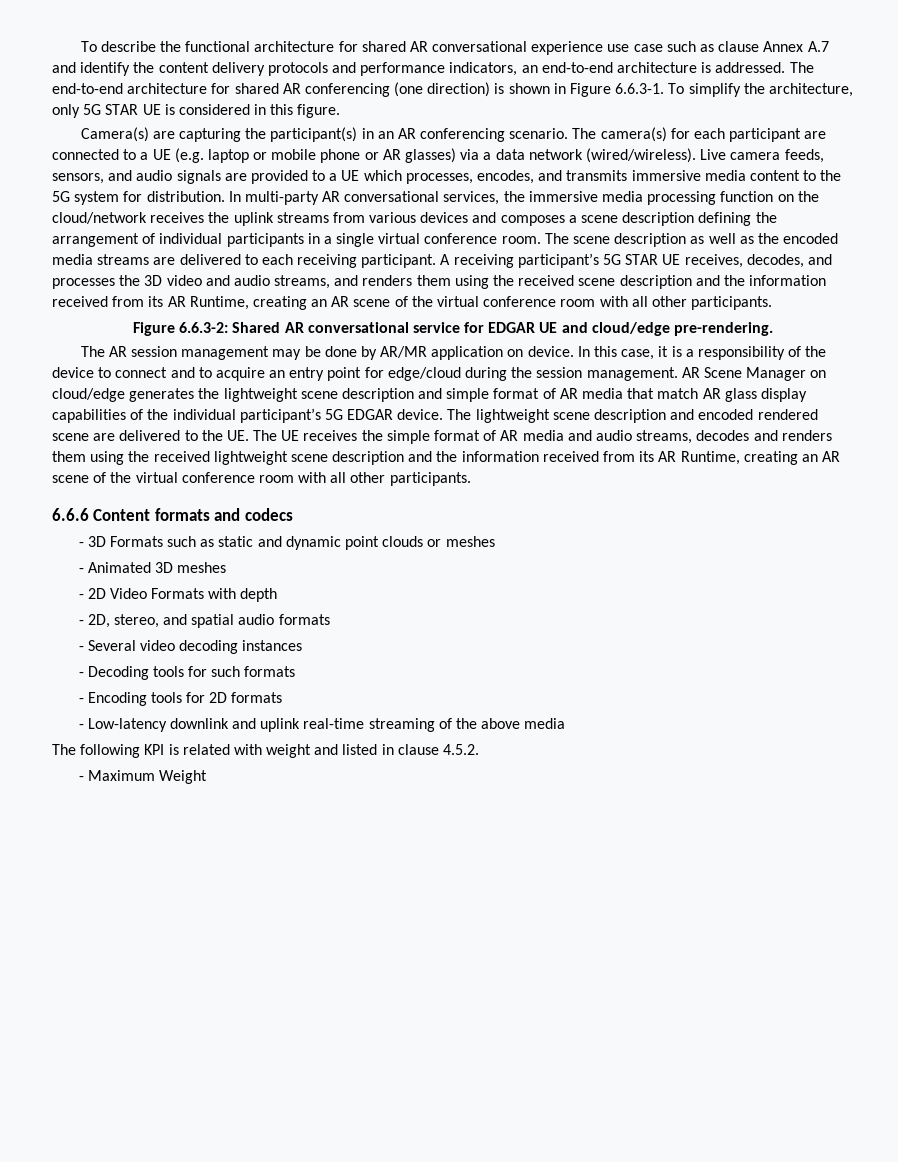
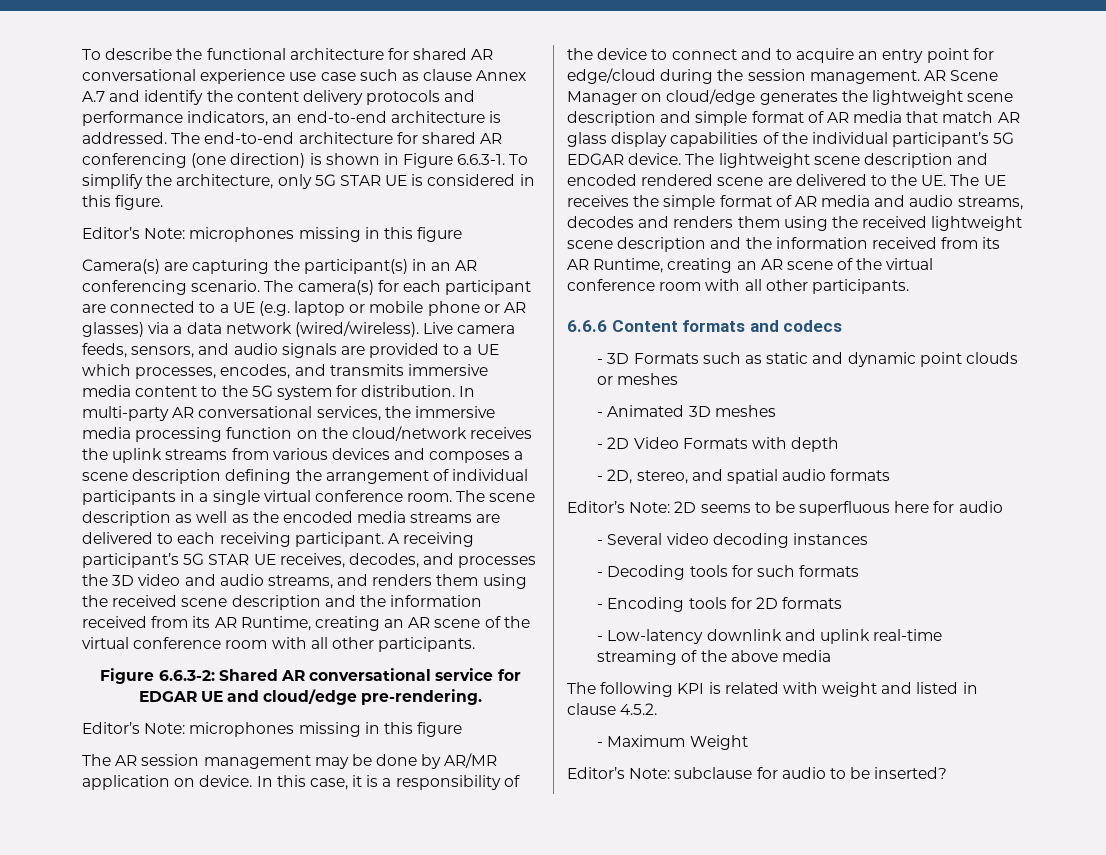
  The end-to-end architecture for shared AR conferencing (one direction) is shown in Figure 6.6.3-1. To simplify the architecture, only 5G STAR UE is considered in this figure.
+ Editor’s Note: microphones missing in this figure
  Figure 6.6.3-2: Shared AR conversational service for EDGAR UE and cloud/edge pre-rendering.
+ Editor’s Note: microphones missing in this figure
+ Editor’s Note: 2D seems to be superfluous here for audio
+ Editor’s Note: subclause for audio to be inserted?

